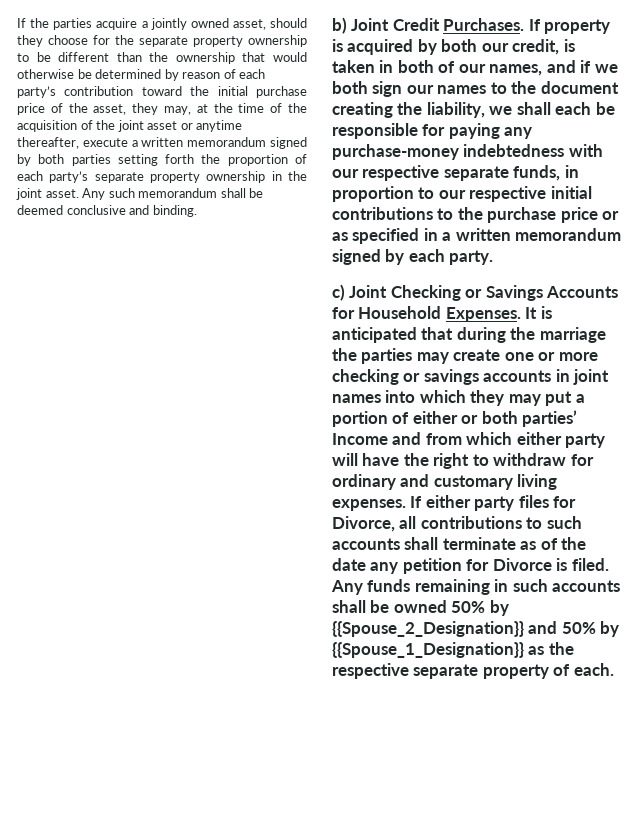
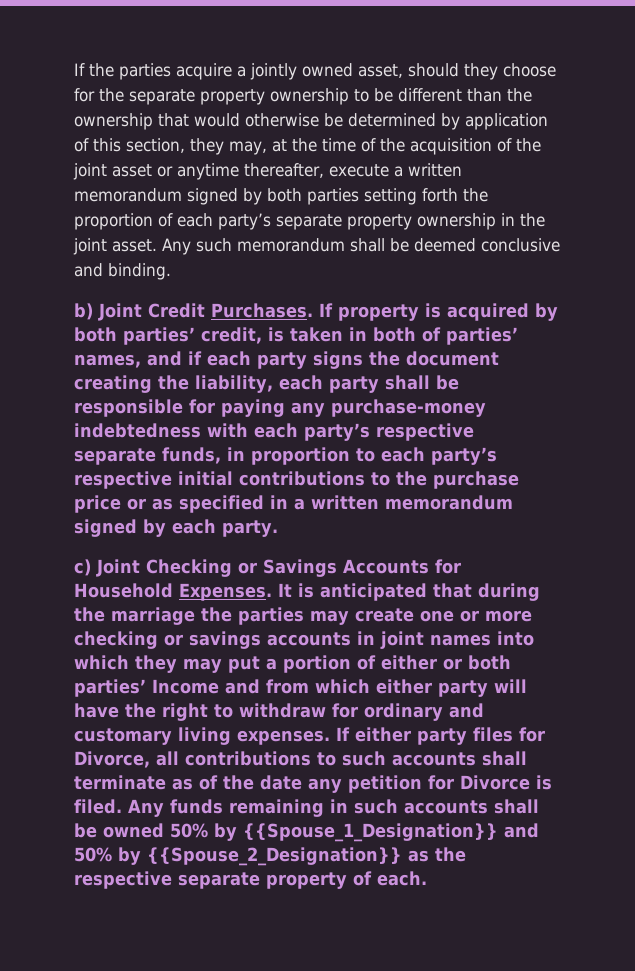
- If the parties acquire a jointly owned asset, should they choose for the separate property ownership to be different than the ownership that would otherwise be determined by reason of each party’s contribution toward the initial purchase price of the asset, they may, at the time of the acquisition of the joint asset or anytime thereafter, execute a written memorandum signed by both parties setting forth the proportion of each party’s separate property ownership in the joint asset.
+ If the parties acquire a jointly owned asset, should they choose for the separate property ownership to be different than the ownership that would otherwise be determined by application of this section, they may, at the time of the acquisition of the joint asset or anytime thereafter, execute a written memorandum signed by both parties setting forth the proportion of each party’s separate property ownership in the joint asset.
- If property is acquired by both our credit, is taken in both of our names, and if we both sign our names to the document creating the liability, we shall each be responsible for paying any purchase-money indebtedness with our respective separate funds, in proportion to our respective initial contributions to the purchase price or as specified in a written memorandum signed by each party.
+ If property is acquired by both parties’ credit, is taken in both of parties’ names, and if each party signs the document creating the liability, each party shall be responsible for paying any purchase-money indebtedness with each party’s respective separate funds, in proportion to each party’s respective initial contributions to the purchase price or as specified in a written memorandum signed by each party.
- Any funds remaining in such accounts shall be owned 50% by {{Spouse_2_Designation}} and 50% by {{Spouse_1_Designation}} as the respective separate property of each.
+ Any funds remaining in such accounts shall be owned 50% by {{Spouse_1_Designation}} and 50% by {{Spouse_2_Designation}} as the respective separate property of each.

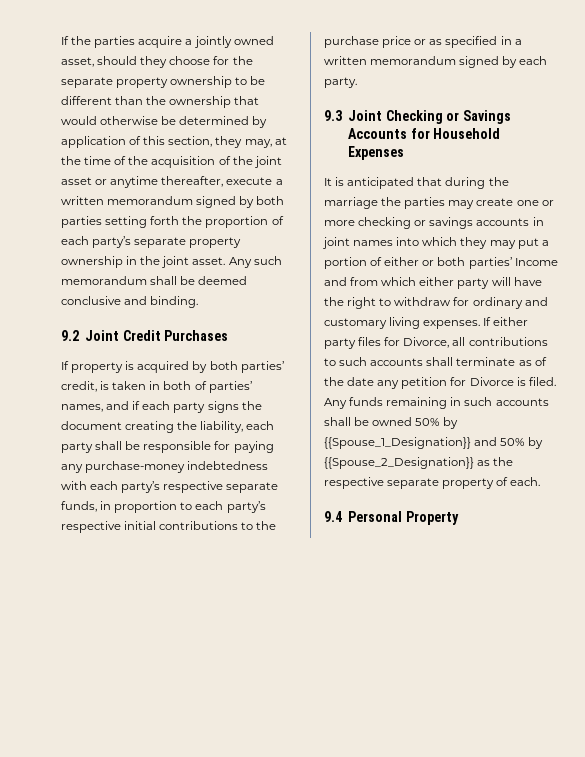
- b) Joint Credit Purchases. If property is acquired by both parties’ credit, is taken in both of parties’ names, and if each party signs the document creating the liability, each party shall be responsible for paying any purchase-money indebtedness with each party’s respective separate funds, in proportion to each party’s respective initial contributions to the purchase price or as specified in a written memorandum signed by each party.
+ 9.2 Joint Credit Purchases
+ If property is acquired by both parties’ credit, is taken in both of parties’ names, and if each party signs the document creating the liability, each party shall be responsible for paying any purchase-money indebtedness with each party’s respective separate funds, in proportion to each party’s respective initial contributions to the purchase price or as specified in a written memorandum signed by each party.
- c) Joint Checking or Savings Accounts for Household Expenses. It is anticipated that during the marriage the parties may create one or more checking or savings accounts in joint names into which they may put a portion of either or both parties’ Income and from which either party will have the right to withdraw for ordinary and customary living expenses.
+ 9.3 Joint Checking or Savings Accounts for Household Expenses
+ It is anticipated that during the marriage the parties may create one or more checking or savings accounts in joint names into which they may put a portion of either or both parties’ Income and from which either party will have the right to withdraw for ordinary and customary living expenses.
+ 9.4 Personal Property

